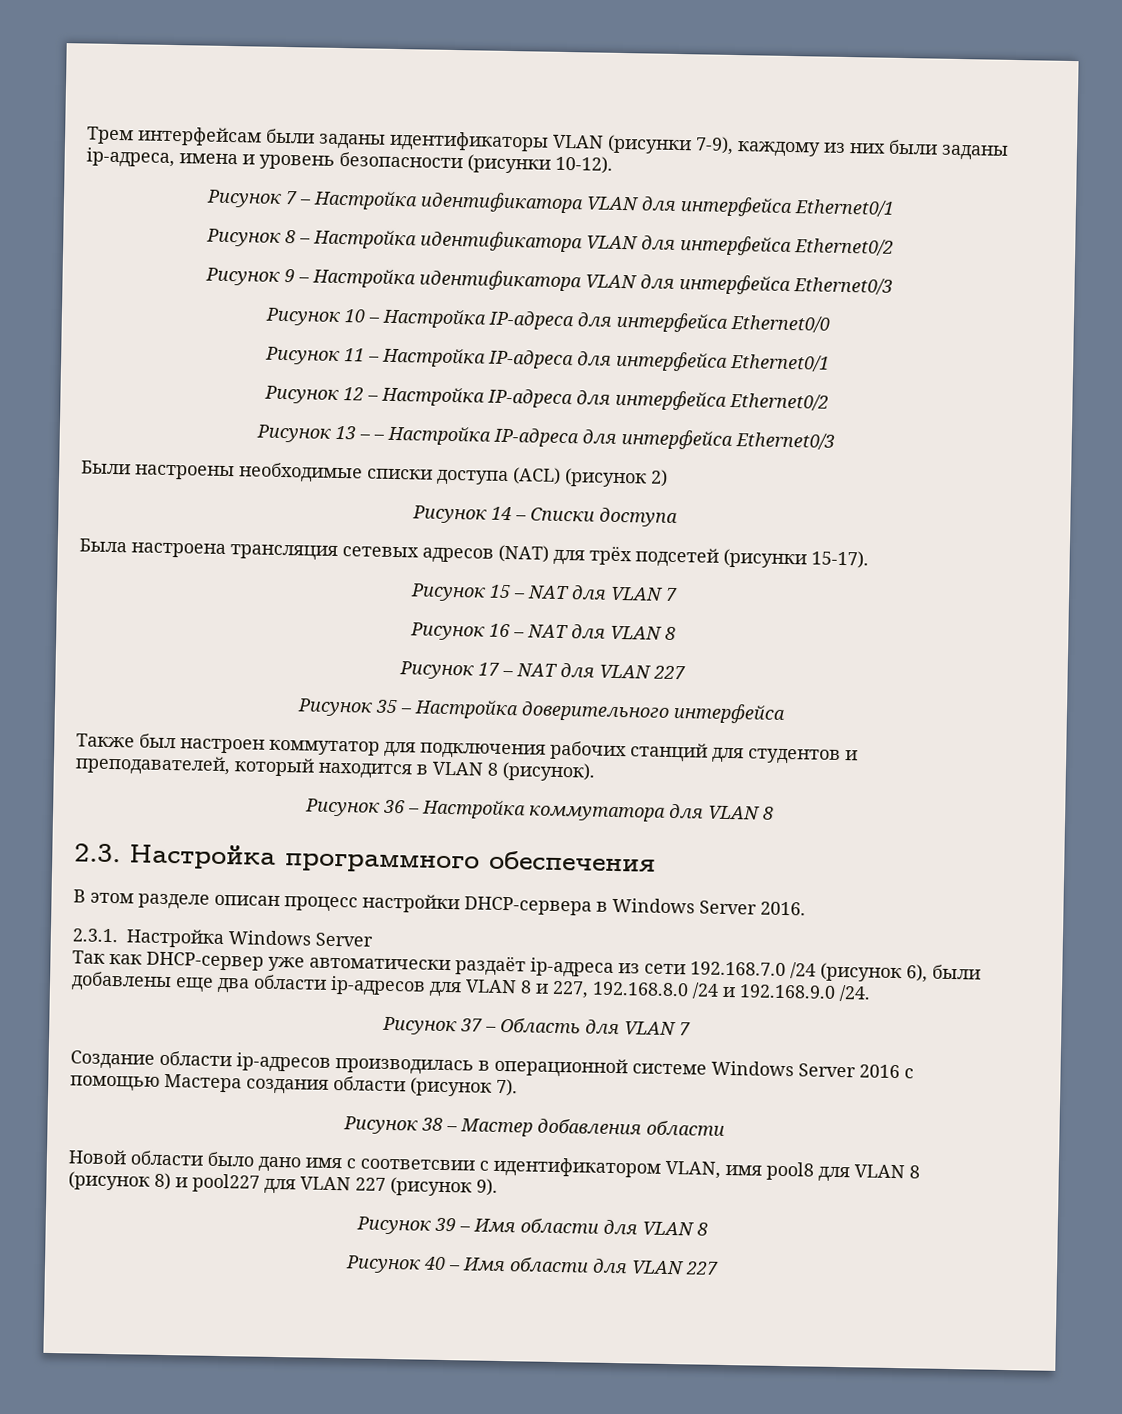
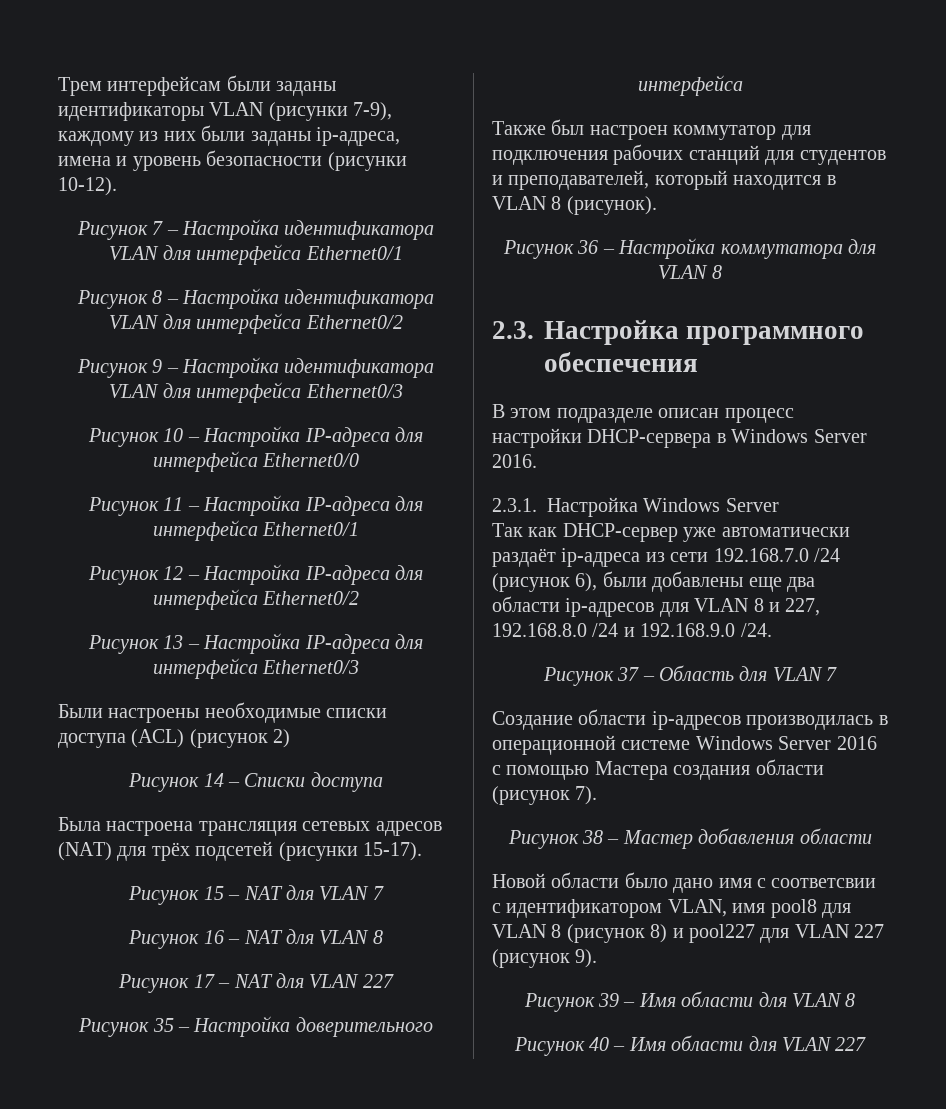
- Рисунок 13 – – Настройка IP-адреса для интерфейса Ethernet0/3
+ Рисунок 13 – Настройка IP-адреса для интерфейса Ethernet0/3
- В этом разделе описан процесс настройки DHCP-сервера в Windows Server 2016.
+ В этом подразделе описан процесс настройки DHCP-сервера в Windows Server 2016.

